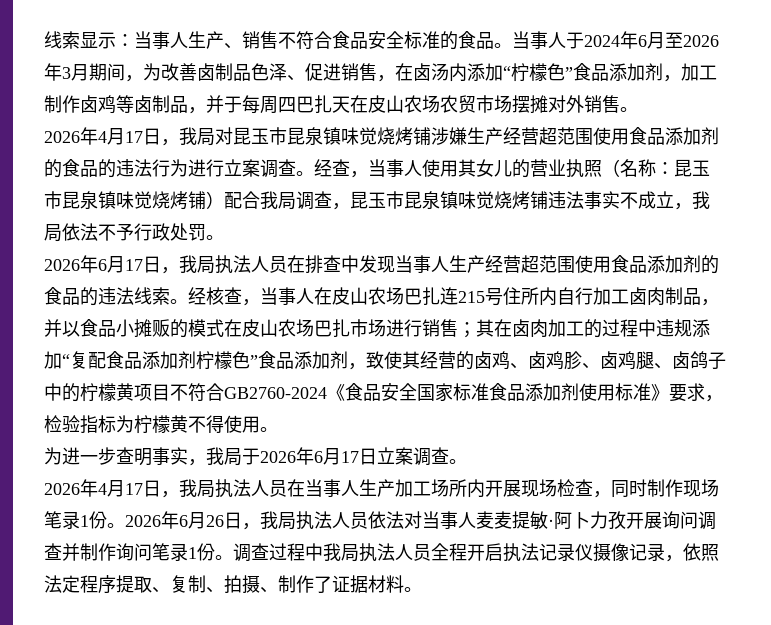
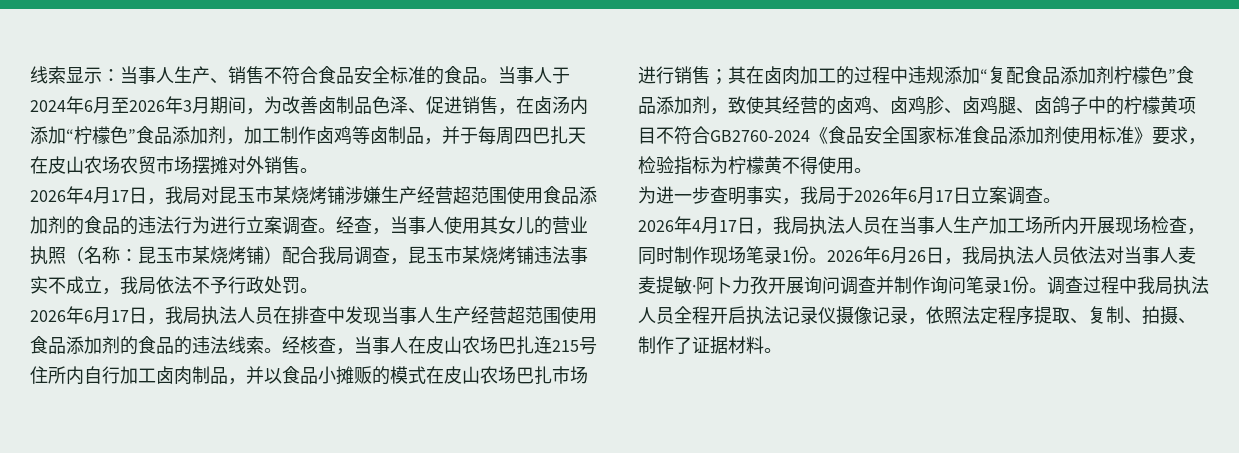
- 2026年4月17日，我局对昆玉市昆泉镇味觉烧烤铺涉嫌生产经营超范围使用食品添加剂的食品的违法行为进行立案调查。
+ 2026年4月17日，我局对昆玉市某烧烤铺涉嫌生产经营超范围使用食品添加剂的食品的违法行为进行立案调查。
- 经查，当事人使用其女儿的营业执照（名称：昆玉市昆泉镇味觉烧烤铺）配合我局调查，昆玉市昆泉镇味觉烧烤铺违法事实不成立，我局依法不予行政处罚。
+ 经查，当事人使用其女儿的营业执照（名称：昆玉市某烧烤铺）配合我局调查，昆玉市某烧烤铺违法事实不成立，我局依法不予行政处罚。

